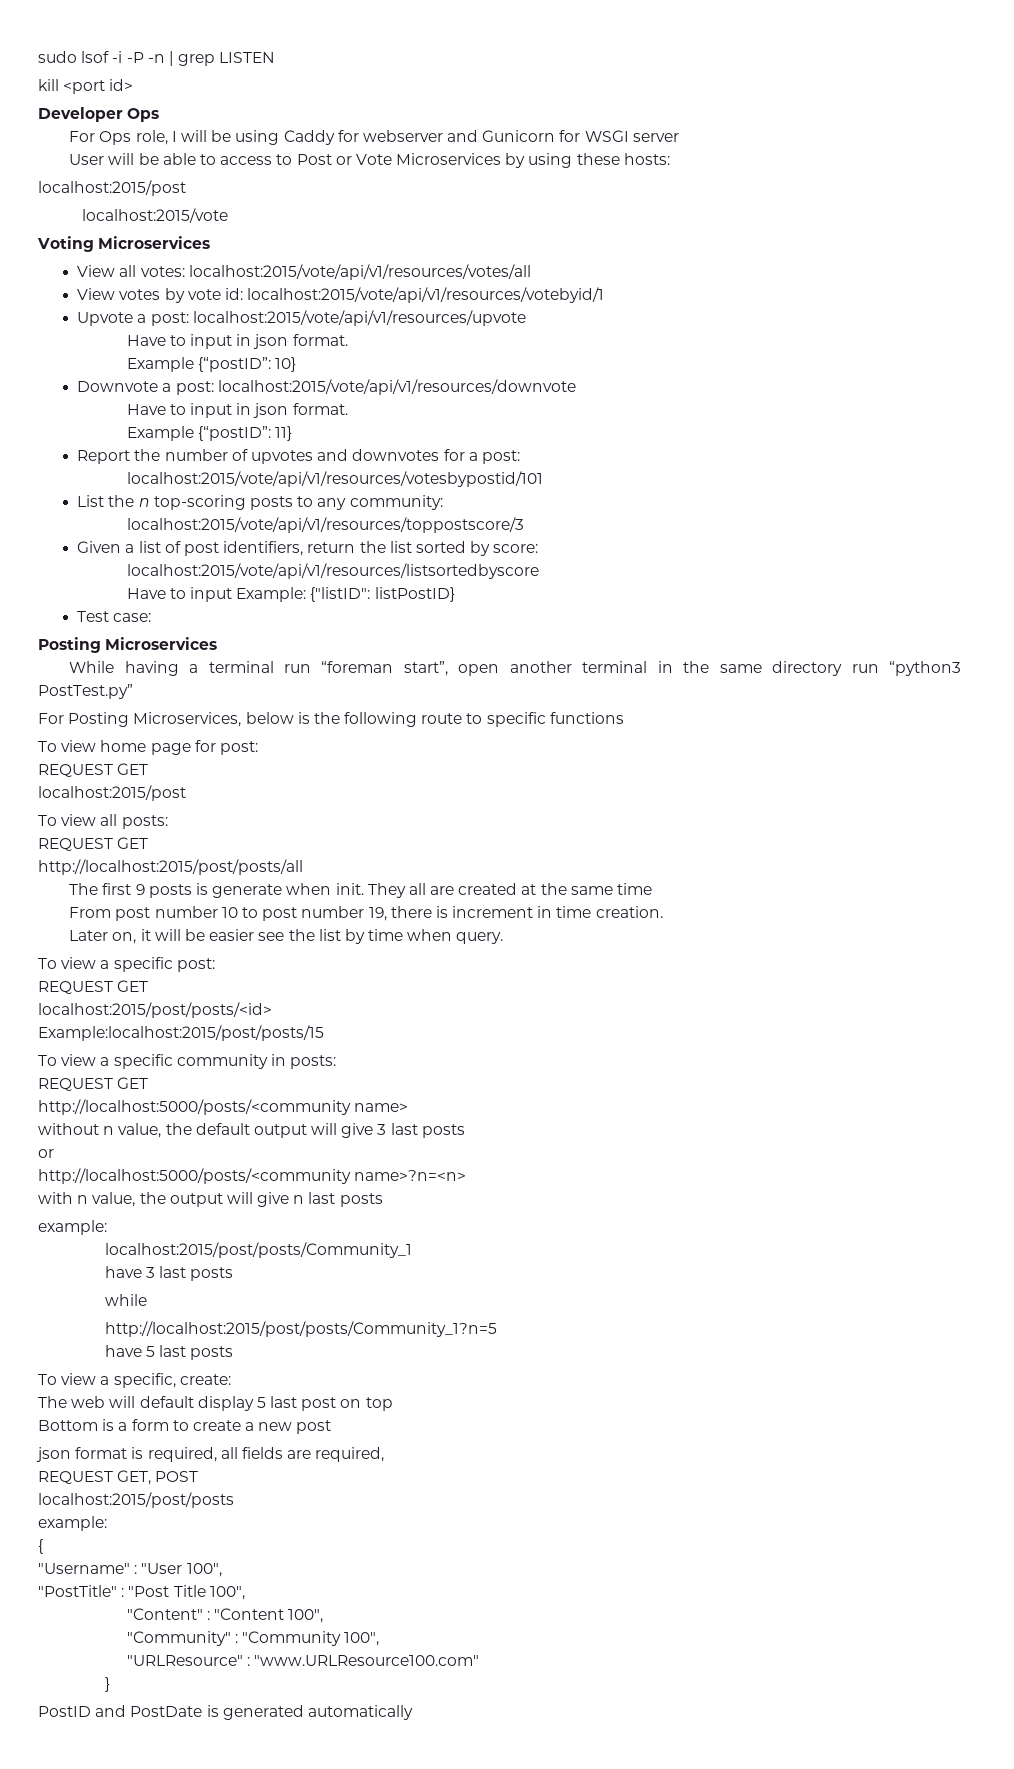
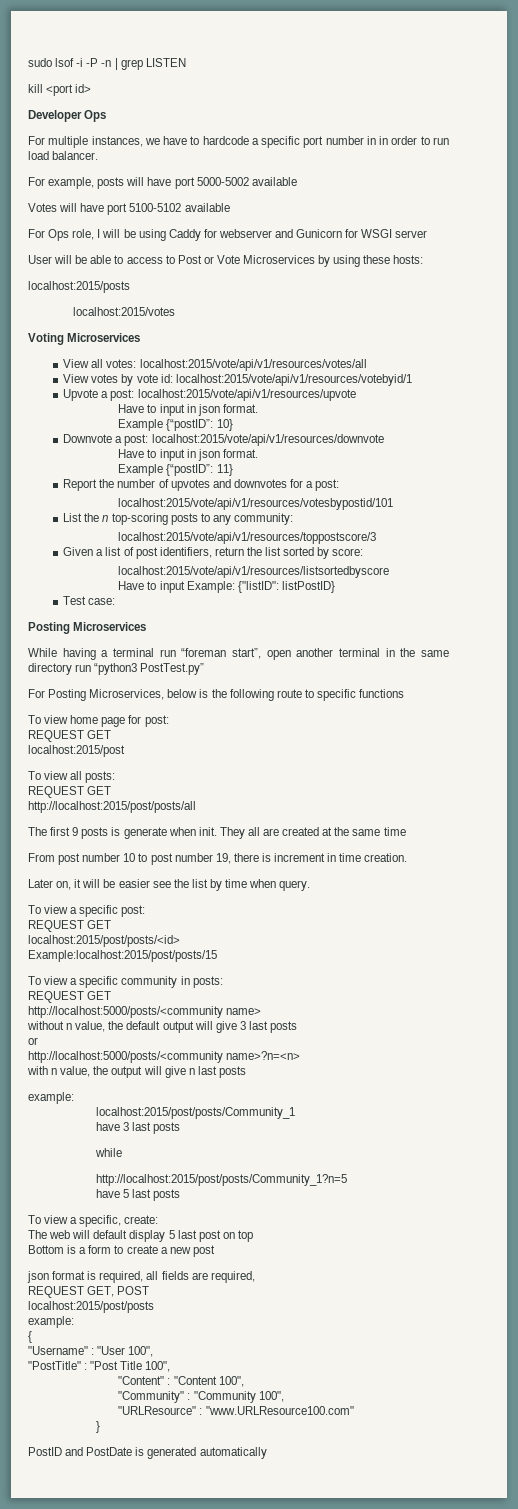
+ For multiple instances, we have to hardcode a specific port number in in order to run load balancer.
+ For example, posts will have port 5000-5002 available
+ Votes will have port 5100-5102 available
  User will be able to access to Post or Vote Microservices by using these hosts:
- localhost:2015/post
- localhost:2015/vote
+ localhost:2015/posts
+ localhost:2015/votes

